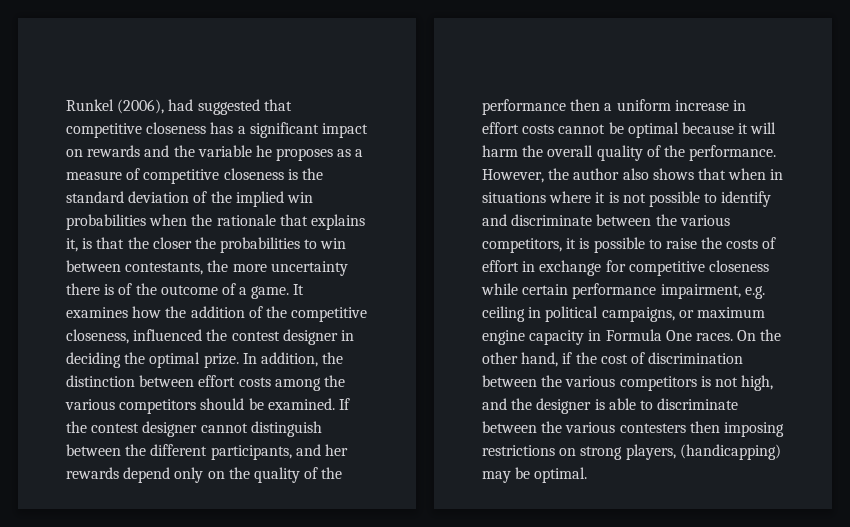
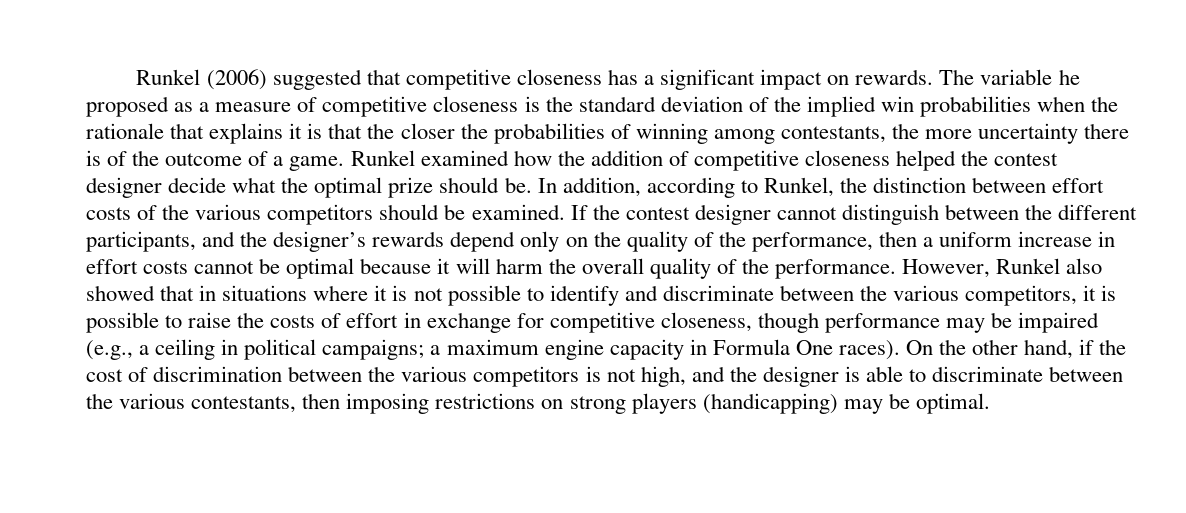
- Runkel (2006), had suggested that competitive closeness has a significant impact on rewards and the variable he proposes as a measure of competitive closeness is the standard deviation of the implied win probabilities when the rationale that explains it, is that the closer the probabilities to win between contestants, the more uncertainty there is of the outcome of a game.
+ Runkel (2006) suggested that competitive closeness has a significant impact on rewards. The variable he proposed as a measure of competitive closeness is the standard deviation of the implied win probabilities when the rationale that explains it is that the closer the probabilities of winning among contestants, the more uncertainty there is of the outcome of a game.
- It examines how the addition of the competitive closeness, influenced the contest designer in deciding the optimal prize. In addition, the distinction between effort costs among the various competitors should be examined.
+ Runkel examined how the addition of competitive closeness helped the contest designer decide what the optimal prize should be. In addition, according to Runkel, the distinction between effort costs of the various competitors should be examined.
- If the contest designer cannot distinguish between the different participants, and her rewards depend only on the quality of the performance then a uniform increase in effort costs cannot be optimal because it will harm the overall quality of the performance.
+ If the contest designer cannot distinguish between the different participants, and the designer’s rewards depend only on the quality of the performance, then a uniform increase in effort costs cannot be optimal because it will harm the overall quality of the performance.
- However, the author also shows that when in situations where it is not possible to identify and discriminate between the various competitors, it is possible to raise the costs of effort in exchange for competitive closeness while certain performance impairment, e.g. ceiling in political campaigns, or maximum engine capacity in Formula One races.
+ However, Runkel also showed that in situations where it is not possible to identify and discriminate between the various competitors, it is possible to raise the costs of effort in exchange for competitive closeness, though performance may be impaired (e.g., a ceiling in political campaigns; a maximum engine capacity in Formula One races).
- On the other hand, if the cost of discrimination between the various competitors is not high, and the designer is able to discriminate between the various contesters then imposing restrictions on strong players, (handicapping) may be optimal.
+ On the other hand, if the cost of discrimination between the various competitors is not high, and the designer is able to discriminate between the various contestants, then imposing restrictions on strong players (handicapping) may be optimal.

